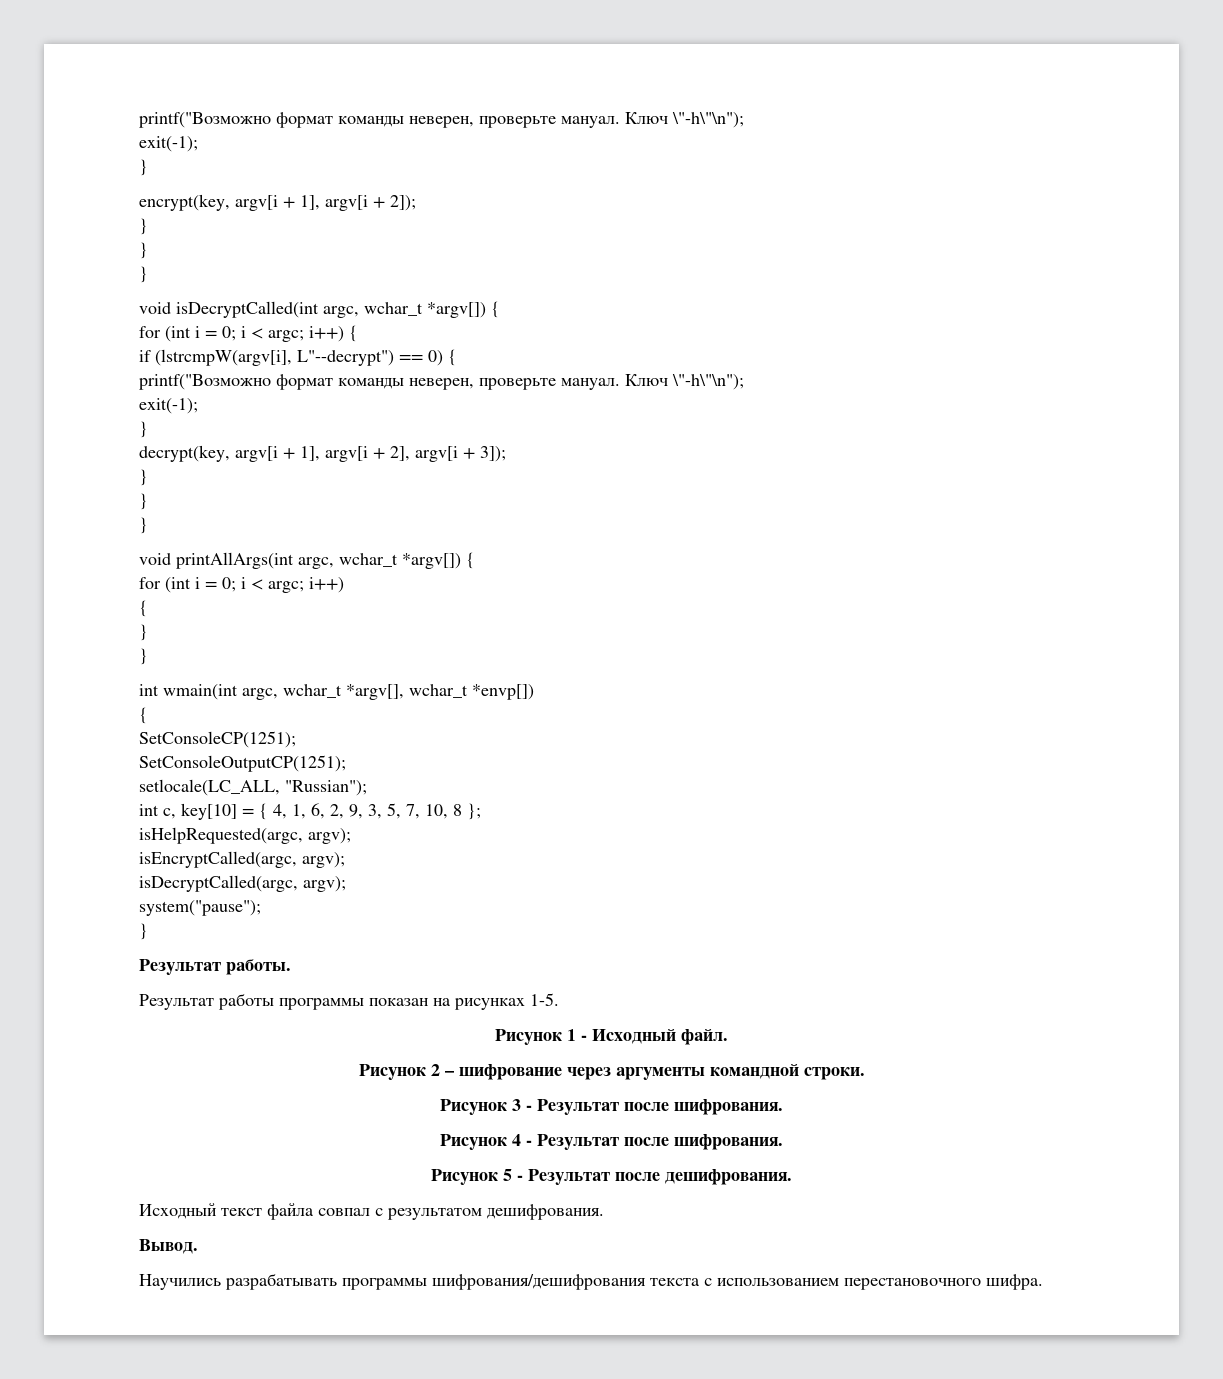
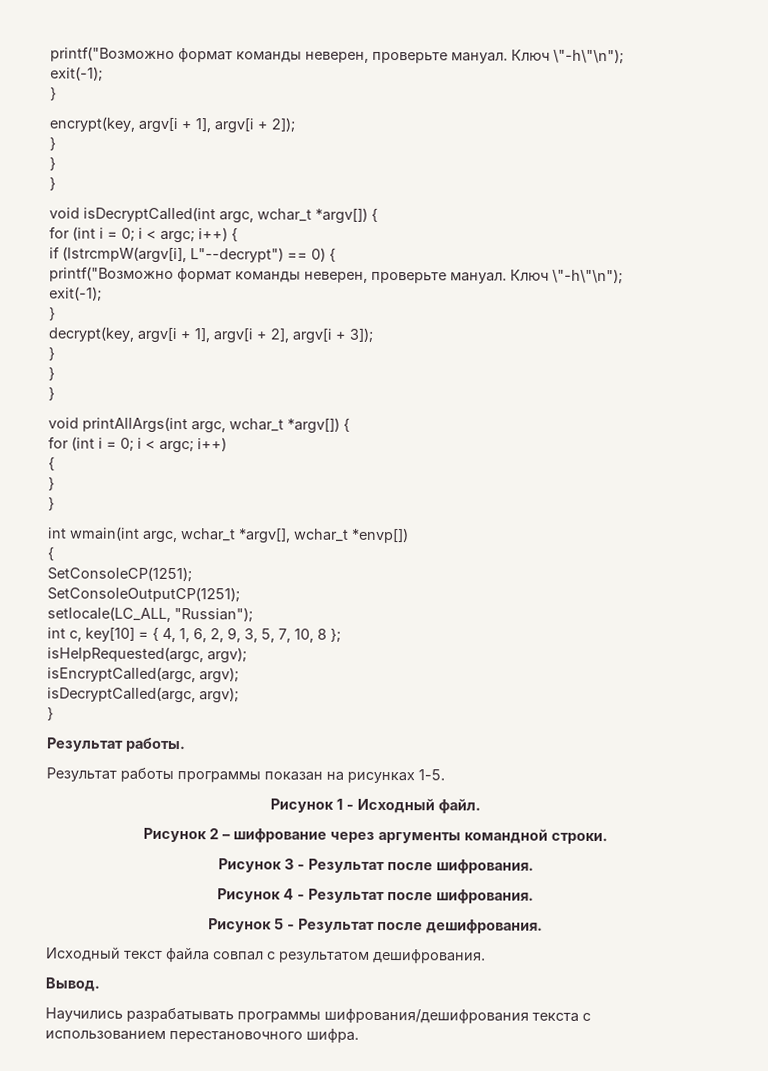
- system("pause");

